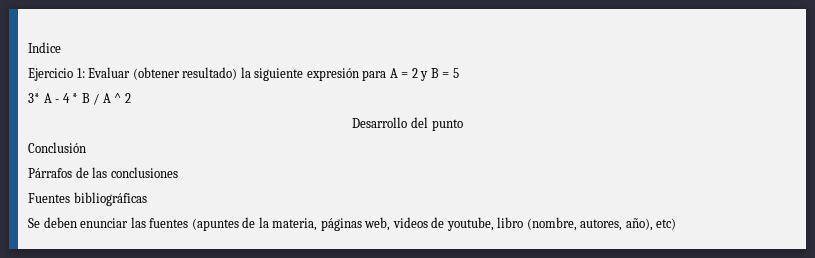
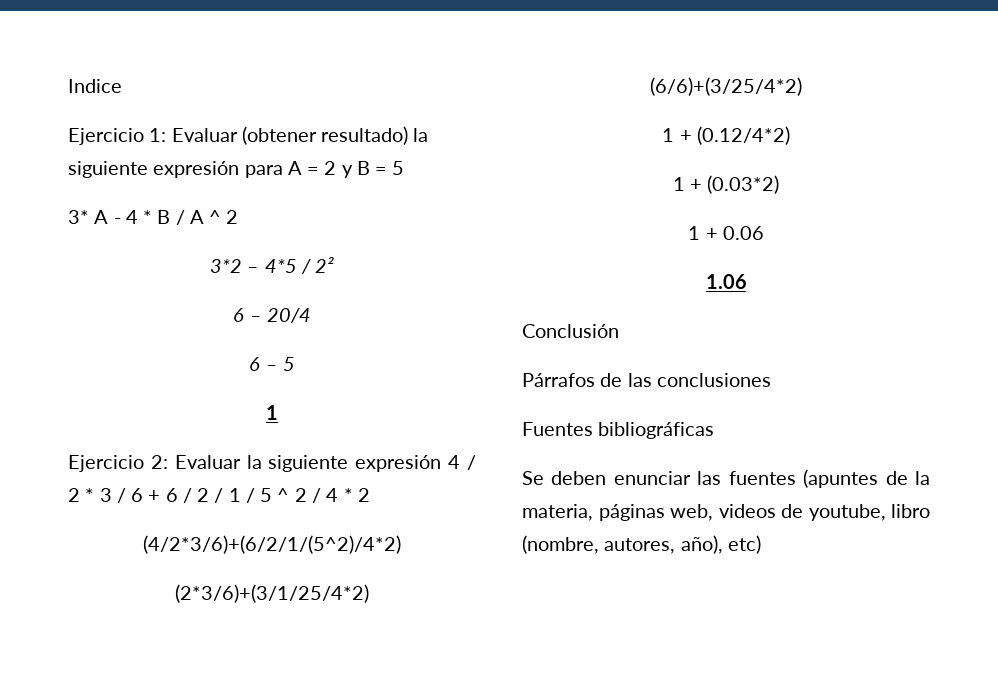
- Desarrollo del punto
+ 3*2 – 4*5 / 2²
+ 6 – 20/4
+ 6 – 5
+ 1
+ Ejercicio 2: Evaluar la siguiente expresión 4 / 2 * 3 / 6 + 6 / 2 / 1 / 5 ^ 2 / 4 * 2
+ (4/2*3/6)+(6/2/1/(5^2)/4*2)
+ (2*3/6)+(3/1/25/4*2)
+ (6/6)+(3/25/4*2)
+ 1 + (0.12/4*2)
+ 1 + (0.03*2)
+ 1 + 0.06
+ 1.06

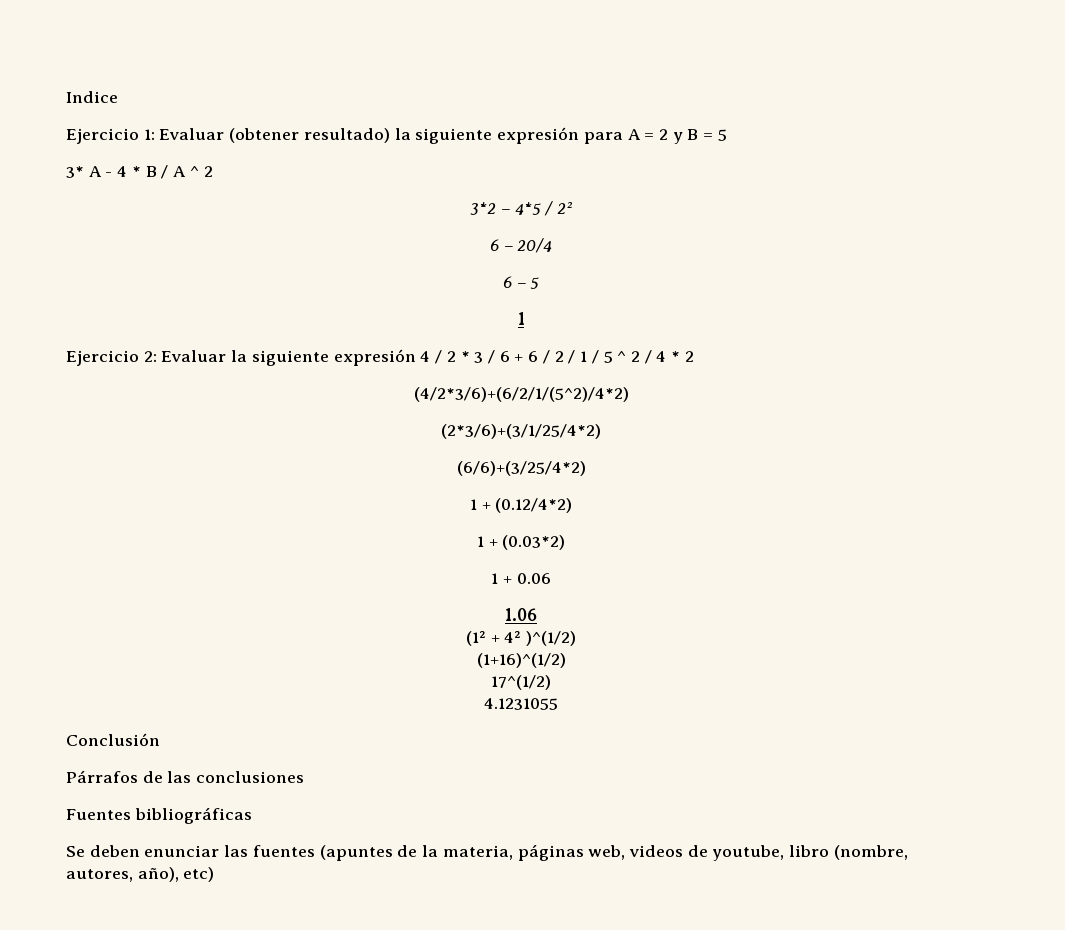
+ (1² + 4² )^(1/2)
+ (1+16)^(1/2)
+ 17^(1/2)
+ 4.1231055

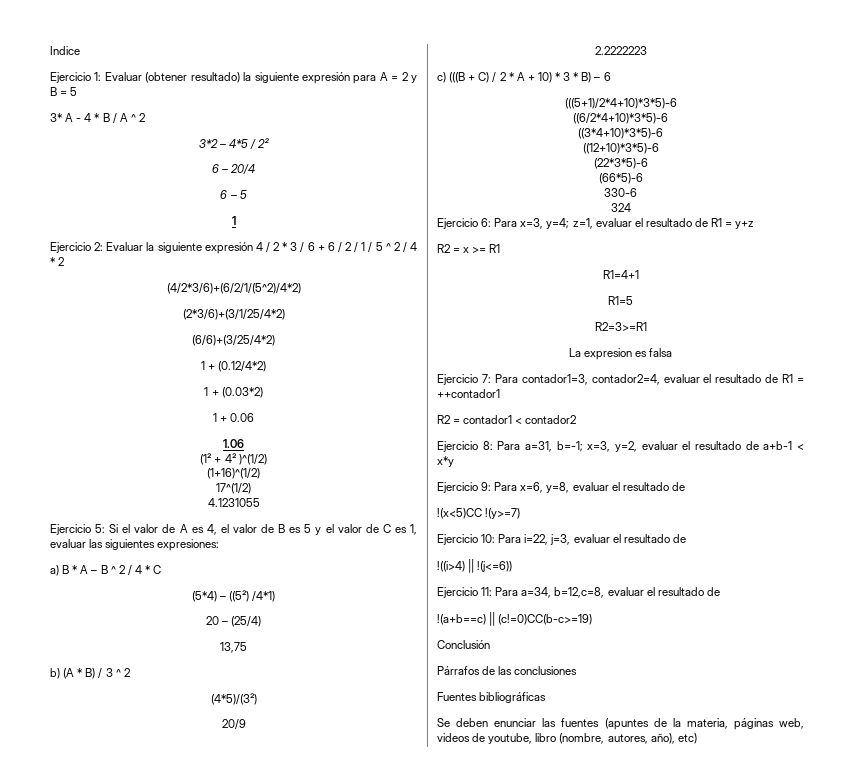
+ Ejercicio 5: Si el valor de A es 4, el valor de B es 5 y el valor de C es 1, evaluar las siguientes expresiones:
+ a) B * A – B ^ 2 / 4 * C
+ (5*4) – ((5²) /4*1)
+ 20 – (25/4)
+ 13,75
+ b) (A * B) / 3 ^ 2
+ (4*5)/(3²)
+ 20/9
+ 2.2222223
+ c) (((B + C) / 2 * A + 10) * 3 * B) – 6
+ (((5+1)/2*4+10)*3*5)-6
+ ((6/2*4+10)*3*5)-6
+ ((3*4+10)*3*5)-6
+ ((12+10)*3*5)-6
+ (22*3*5)-6
+ (66*5)-6
+ 330-6
+ 324
+ Ejercicio 6: Para x=3, y=4; z=1, evaluar el resultado de R1 = y+z
+ R2 = x >= R1
+ R1=4+1
+ R1=5
+ R2=3>=R1
+ La expresion es falsa
+ Ejercicio 7: Para contador1=3, contador2=4, evaluar el resultado de R1 = ++contador1
+ R2 = contador1 < contador2
+ Ejercicio 8: Para a=31, b=-1; x=3, y=2, evaluar el resultado de a+b-1 < x*y
+ Ejercicio 9: Para x=6, y=8, evaluar el resultado de
+ !(x<5)CC !(y>=7)
+ Ejercicio 10: Para i=22, j=3, evaluar el resultado de
+ !((i>4) || !(j<=6))
+ Ejercicio 11: Para a=34, b=12,c=8, evaluar el resultado de
+ !(a+b==c) || (c!=0)CC(b-c>=19)

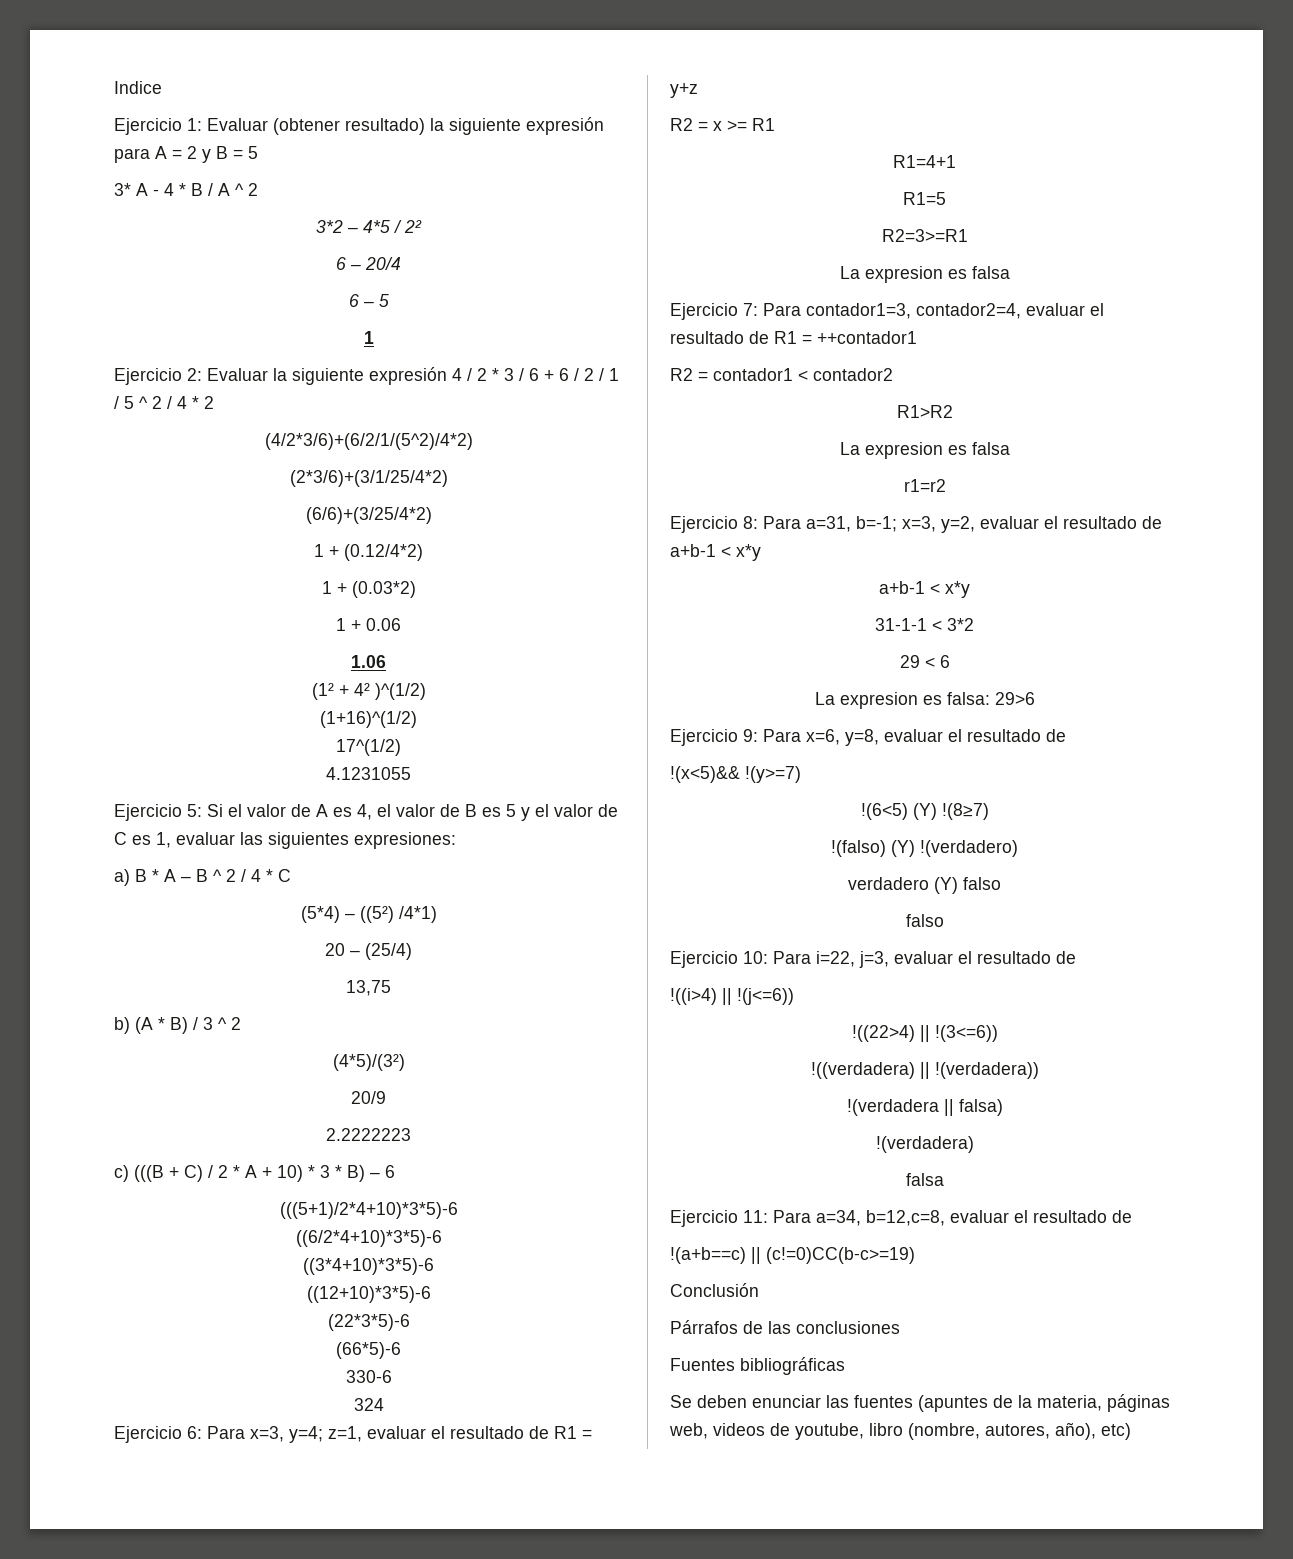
+ R1>R2
+ La expresion es falsa
+ r1=r2
  Ejercicio 8: Para a=31, b=-1; x=3, y=2, evaluar el resultado de a+b-1 < x*y
+ a+b-1 < x*y
+ 31-1-1 < 3*2
+ 29 < 6
+ La expresion es falsa: 29>6
- !(x<5)CC !(y>=7)
+ !(x<5)&& !(y>=7)
+ !(6<5) (Y) !(8≥7)
+ !(falso) (Y) !(verdadero)
+ verdadero (Y) falso
+ falso
+ !((22>4) || !(3<=6))
+ !((verdadera) || !(verdadera))
+ !(verdadera || falsa)
+ !(verdadera)
+ falsa

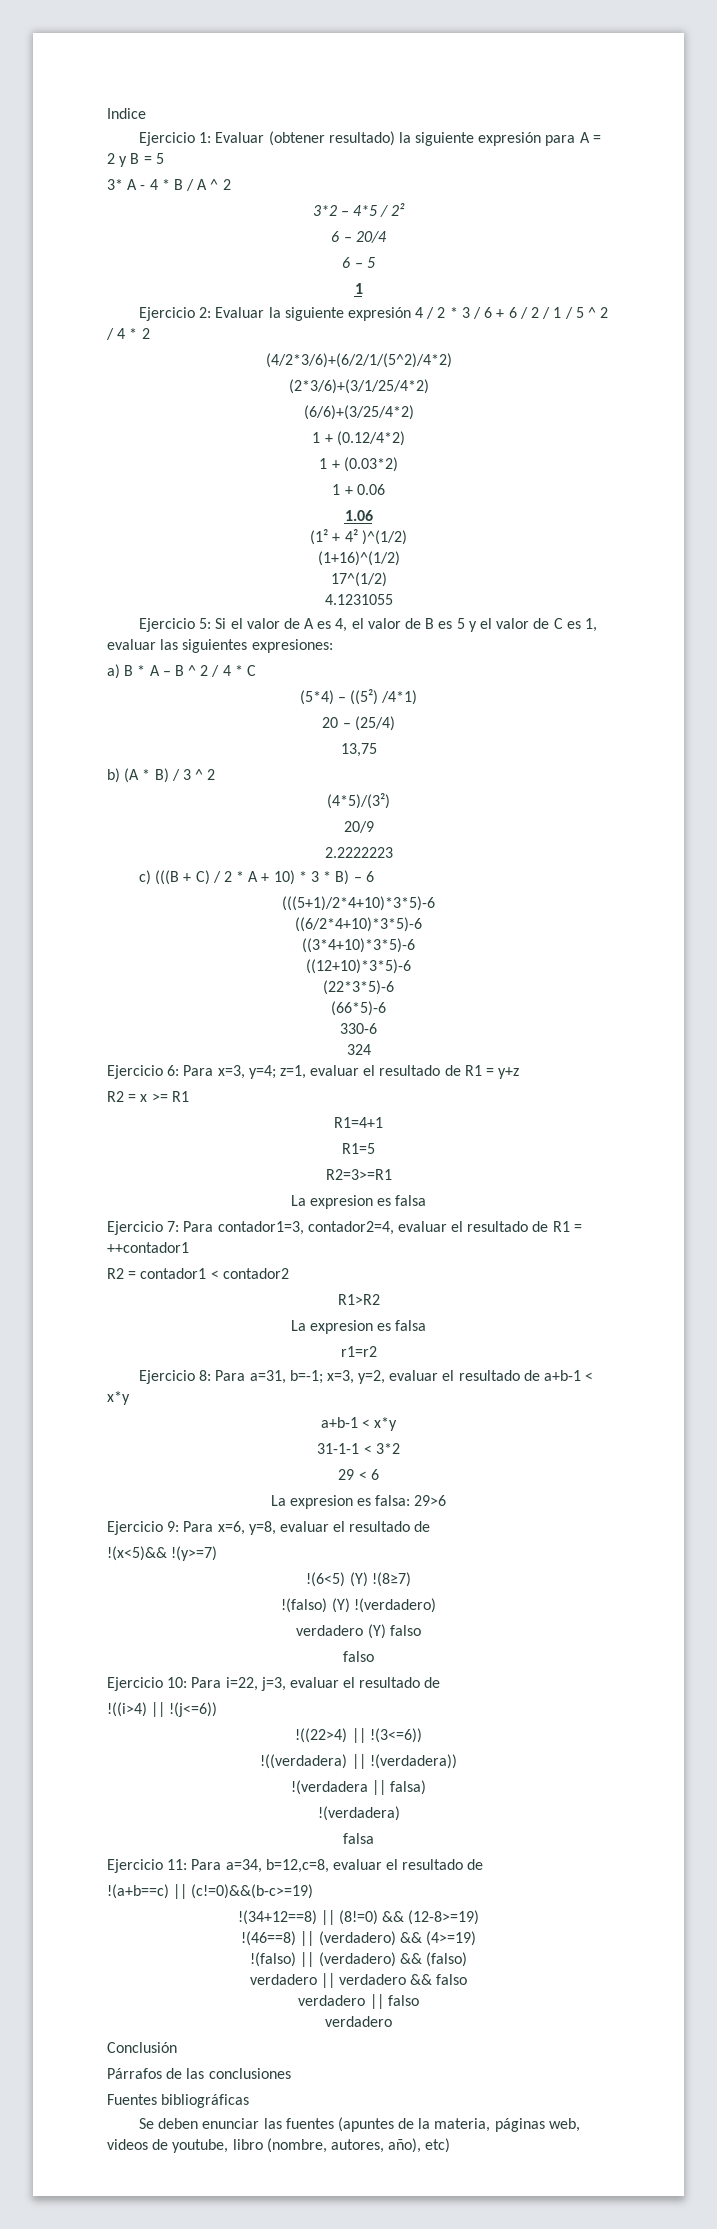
- !(a+b==c) || (c!=0)CC(b-c>=19)
+ !(a+b==c) || (c!=0)&&(b-c>=19)
+ !(34+12==8) || (8!=0) && (12-8>=19)
+ !(46==8) || (verdadero) && (4>=19)
+ !(falso) || (verdadero) && (falso)
+ verdadero || verdadero && falso
+ verdadero || falso
+ verdadero

